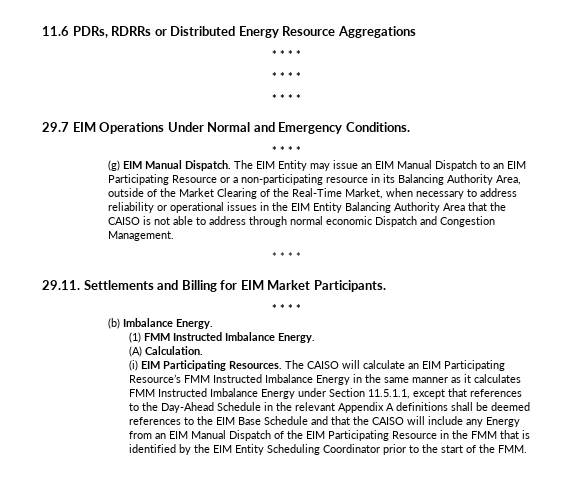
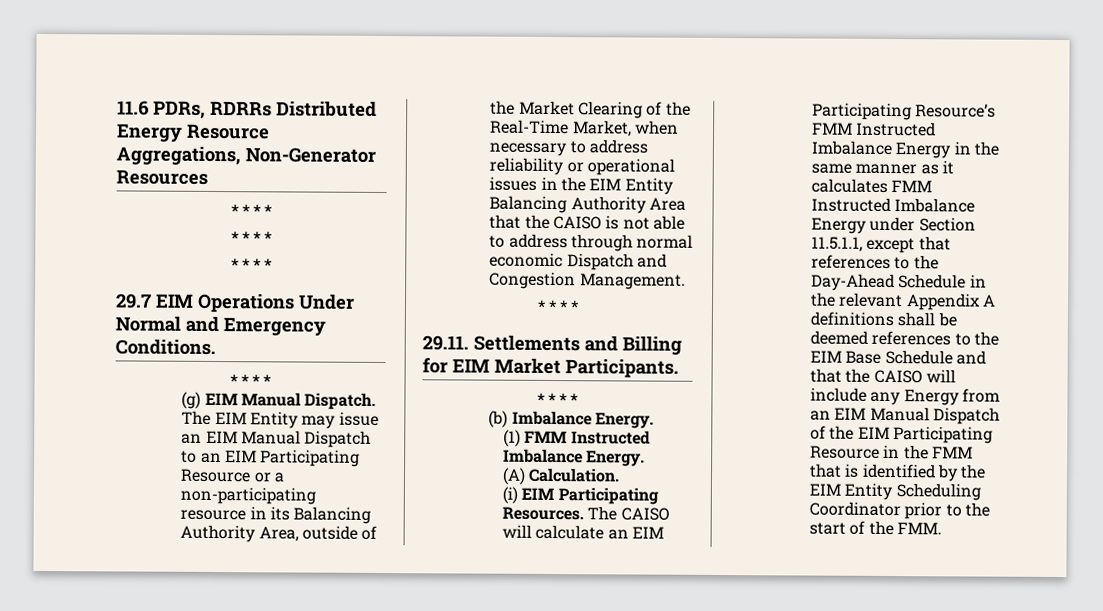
- 11.6 PDRs, RDRRs or Distributed Energy Resource Aggregations
+ 11.6 PDRs, RDRRs Distributed Energy Resource Aggregations, Non-Generator Resources

